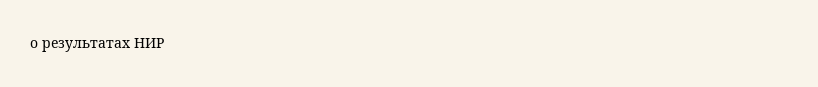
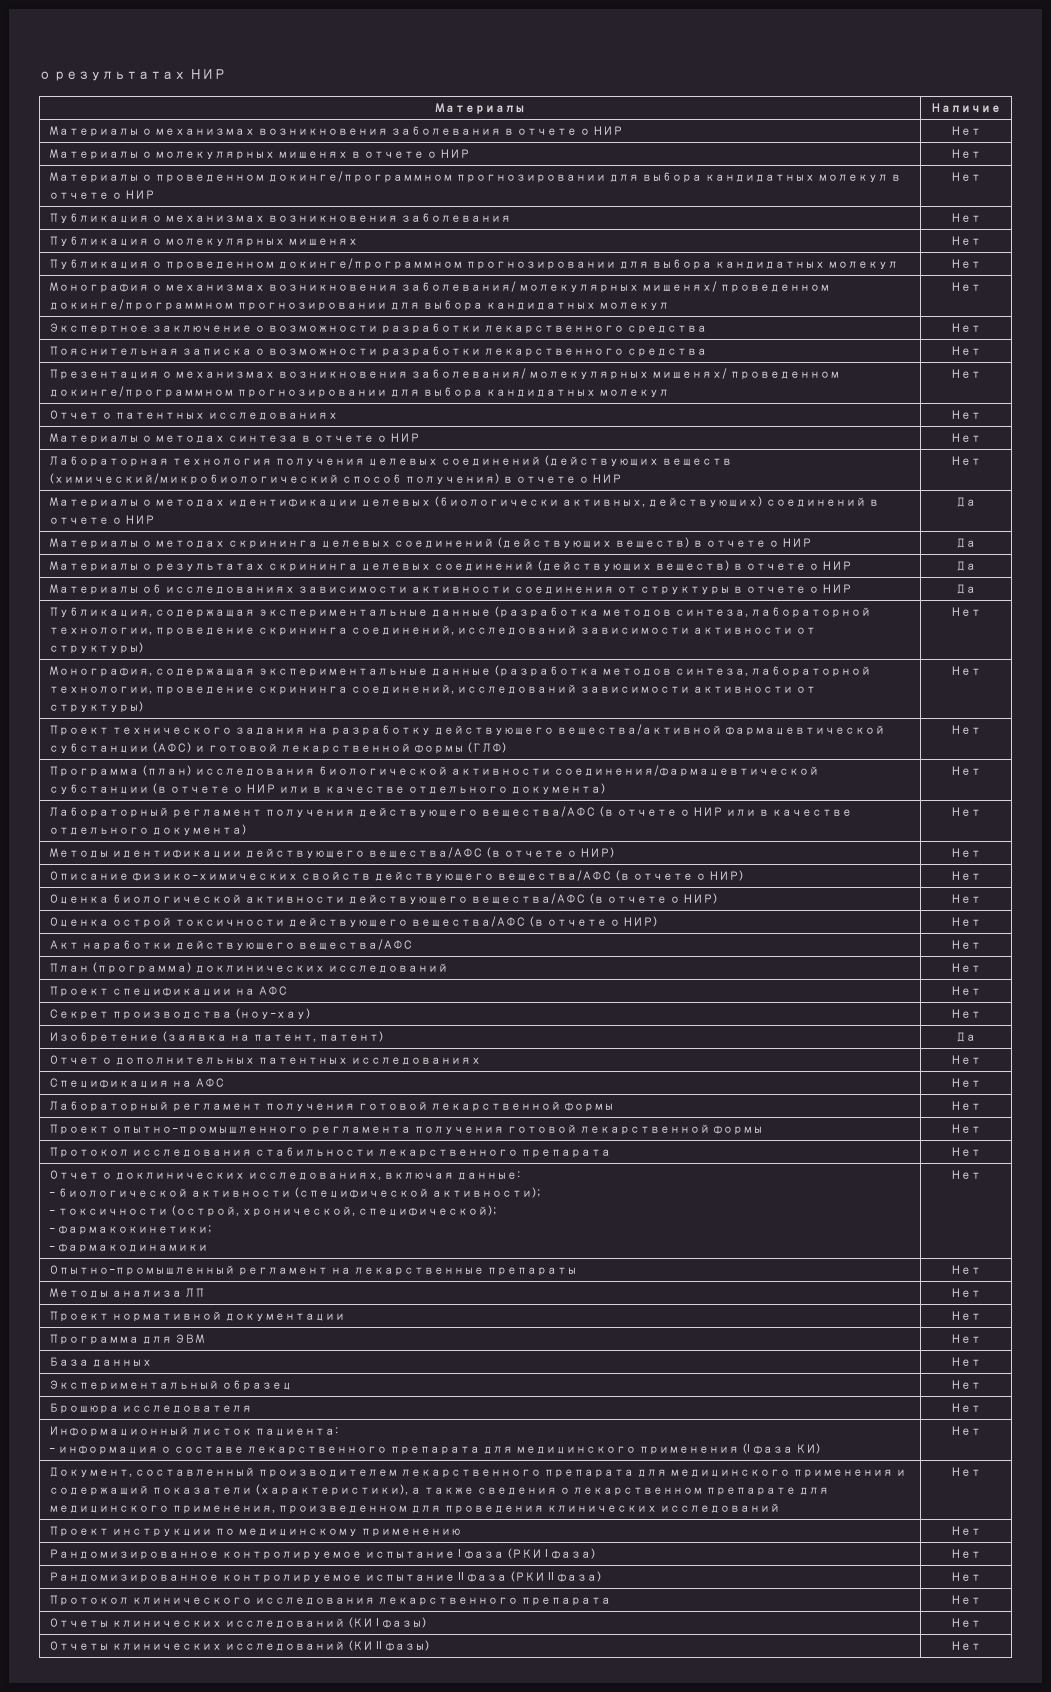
+ Материалы | Наличие
+ Материалы о механизмах возникновения заболевания в отчете о НИР | Нет
+ Материалы о молекулярных мишенях в отчете о НИР | Нет
+ Материалы о проведенном докинге/программном прогнозировании для выбора кандидатных молекул в отчете о НИР | Нет
+ Публикация о механизмах возникновения заболевания | Нет
+ Публикация о молекулярных мишенях | Нет
+ Публикация о проведенном докинге/программном прогнозировании для выбора кандидатных молекул | Нет
+ Монография о механизмах возникновения заболевания/ молекулярных мишенях/ проведенном докинге/программном прогнозировании для выбора кандидатных молекул | Нет
+ Экспертное заключение о возможности разработки лекарственного средства | Нет
+ Пояснительная записка о возможности разработки лекарственного средства | Нет
+ Презентация о механизмах возникновения заболевания/ молекулярных мишенях/ проведенном докинге/программном прогнозировании для выбора кандидатных молекул | Нет
+ Отчет о патентных исследованиях | Нет
+ Материалы о методах синтеза в отчете о НИР | Нет
+ Лабораторная технология получения целевых соединений (действующих веществ (химический/микробиологический способ получения) в отчете о НИР | Нет
+ Материалы о методах идентификации целевых (биологически активных, действующих) соединений в отчете о НИР | Да
+ Материалы о методах скрининга целевых соединений (действующих веществ) в отчете о НИР | Да
+ Материалы о результатах скрининга целевых соединений (действующих веществ) в отчете о НИР | Да
+ Материалы об исследованиях зависимости активности соединения от структуры в отчете о НИР | Да
+ Публикация, содержащая экспериментальные данные (разработка методов синтеза, лабораторной технологии, проведение скрининга соединений, исследований зависимости активности от структуры) | Нет
+ Монография, содержащая экспериментальные данные (разработка методов синтеза, лабораторной технологии, проведение скрининга соединений, исследований зависимости активности от структуры) | Нет
+ Проект технического задания на разработку действующего вещества/активной фармацевтической субстанции (АФС) и готовой лекарственной формы (ГЛФ) | Нет
+ Программа (план) исследования биологической активности соединения/фармацевтической субстанции (в отчете о НИР или в качестве отдельного документа) | Нет
+ Лабораторный регламент получения действующего вещества/АФС (в отчете о НИР или в качестве отдельного документа) | Нет
+ Методы идентификации действующего вещества/АФС (в отчете о НИР) | Нет
+ Описание физико-химических свойств действующего вещества/АФС (в отчете о НИР) | Нет
+ Оценка биологической активности действующего вещества/АФС (в отчете о НИР) | Нет
+ Оценка острой токсичности действующего вещества/АФС (в отчете о НИР) | Нет
+ Акт наработки действующего вещества/АФС | Нет
+ План (программа) доклинических исследований | Нет
+ Проект спецификации на АФС | Нет
+ Секрет производства (ноу-хау) | Нет
+ Изобретение (заявка на патент, патент) | Да
+ Отчет о дополнительных патентных исследованиях | Нет
+ Спецификация на АФС | Нет
+ Лабораторный регламент получения готовой лекарственной формы | Нет
+ Проект опытно-промышленного регламента получения готовой лекарственной формы | Нет
+ Протокол исследования стабильности лекарственного препарата | Нет
+ Отчет о доклинических исследованиях, включая данные:
+ - биологической активности (специфической активности);
+ - токсичности (острой, хронической, специфической);
+ - фармакокинетики;
+ - фармакодинамики | Нет
+ Опытно-промышленный регламент на лекарственные препараты | Нет
+ Методы анализа ЛП | Нет
+ Проект нормативной документации | Нет
+ Программа для ЭВМ | Нет
+ База данных | Нет
+ Экспериментальный образец | Нет
+ Брошюра исследователя | Нет
+ Информационный листок пациента:
+ - информация о составе лекарственного препарата для медицинского применения (I фаза КИ) | Нет
+ Документ, составленный производителем лекарственного препарата для медицинского применения и содержащий показатели (характеристики), а также сведения о лекарственном препарате для медицинского применения, произведенном для проведения клинических исследований | Нет
+ Проект инструкции по медицинскому применению | Нет
+ Рандомизированное контролируемое испытание I фаза (РКИ I фаза) | Нет
+ Рандомизированное контролируемое испытание II фаза (РКИ II фаза) | Нет
+ Протокол клинического исследования лекарственного препарата | Нет
+ Отчеты клинических исследований (КИ I фазы) | Нет
+ Отчеты клинических исследований (КИ II фазы) | Нет

